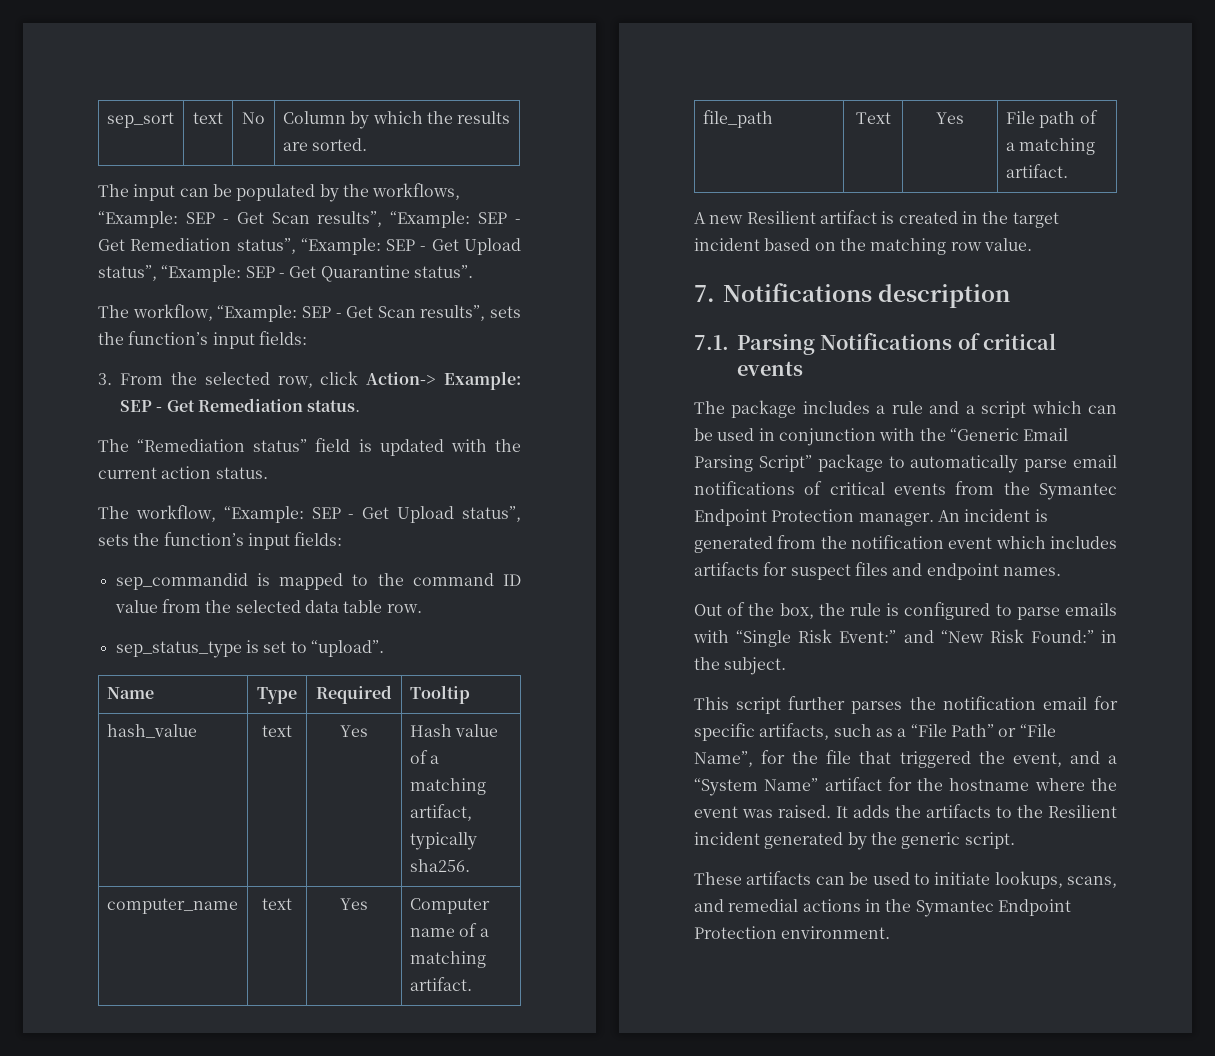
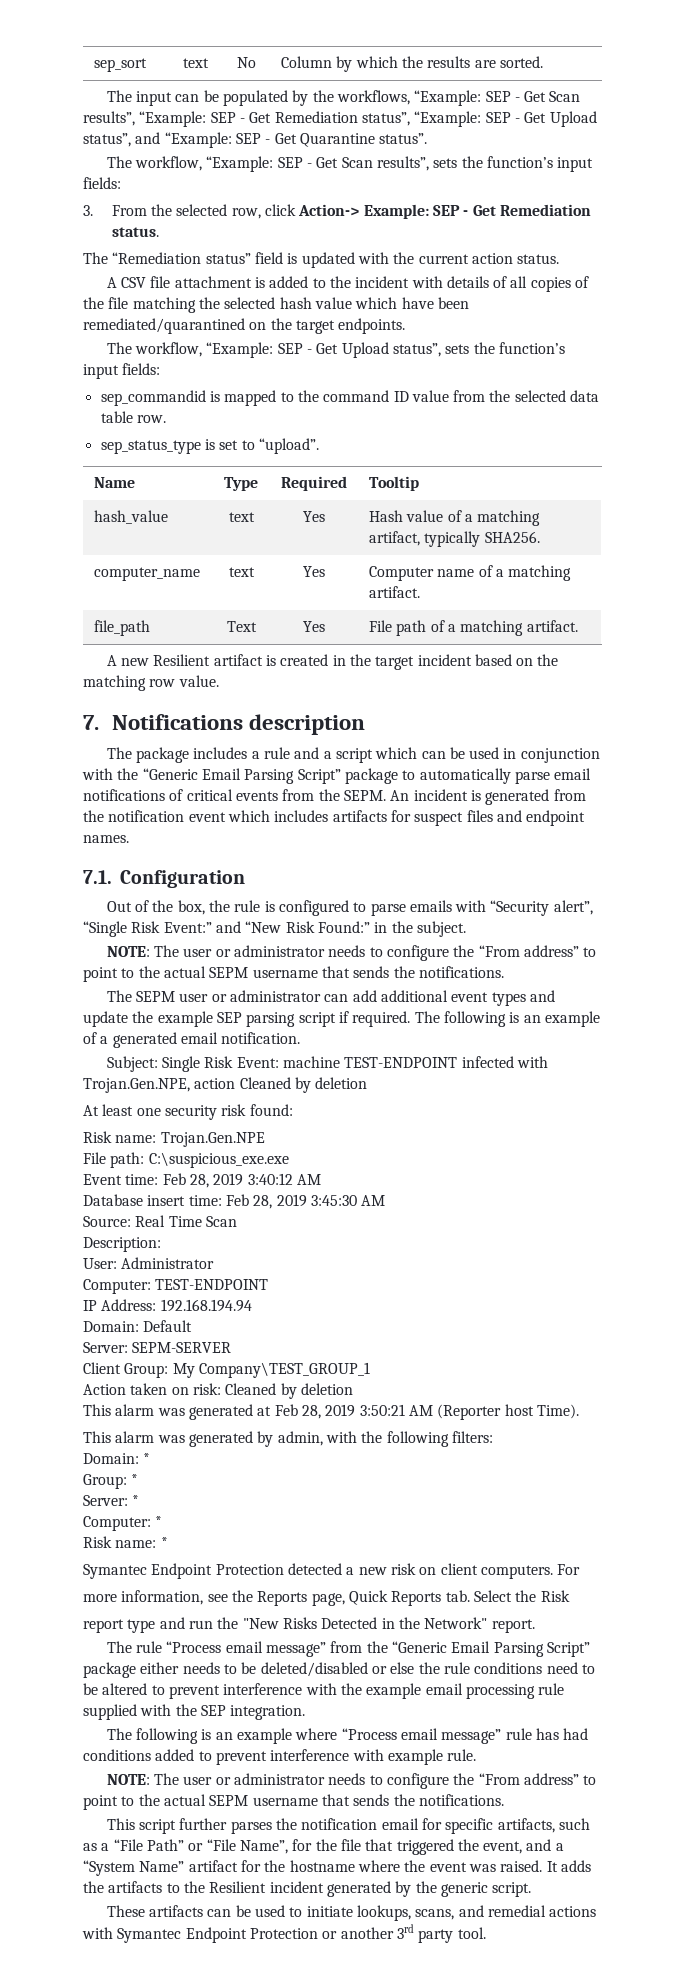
- The input can be populated by the workflows, “Example: SEP - Get Scan results”, “Example: SEP - Get Remediation status”, “Example: SEP - Get Upload status”, “Example: SEP - Get Quarantine status”.
+ The input can be populated by the workflows, “Example: SEP - Get Scan results”, “Example: SEP - Get Remediation status”, “Example: SEP - Get Upload status”, and “Example: SEP - Get Quarantine status”.
+ A CSV file attachment is added to the incident with details of all copies of the file matching the selected hash value which have been remediated/quarantined on the target endpoints.
- hash_value | text | Yes | Hash value of a matching artifact, typically sha256.
+ hash_value | text | Yes | Hash value of a matching artifact, typically SHA256.
- 7.1. Parsing Notifications of critical events
- The package includes a rule and a script which can be used in conjunction with the “Generic Email Parsing Script” package to automatically parse email notifications of critical events from the Symantec Endpoint Protection manager.
+ The package includes a rule and a script which can be used in conjunction with the “Generic Email Parsing Script” package to automatically parse email notifications of critical events from the SEPM.
+ 7.1. Configuration
- Out of the box, the rule is configured to parse emails with “Single Risk Event:” and “New Risk Found:” in the subject.
+ Out of the box, the rule is configured to parse emails with “Security alert”, “Single Risk Event:” and “New Risk Found:” in the subject.
+ NOTE: The user or administrator needs to configure the “From address” to point to the actual SEPM username that sends the notifications.
+ The SEPM user or administrator can add additional event types and update the example SEP parsing script if required. The following is an example of a generated email notification.
+ Subject: Single Risk Event: machine TEST-ENDPOINT infected with Trojan.Gen.NPE, action Cleaned by deletion
+ At least one security risk found:
+ Risk name: Trojan.Gen.NPE
+ File path: C:\suspicious_exe.exe
+ Event time: Feb 28, 2019 3:40:12 AM
+ Database insert time: Feb 28, 2019 3:45:30 AM
+ Source: Real Time Scan
+ Description:
+ User: Administrator
+ Computer: TEST-ENDPOINT
+ IP Address: 192.168.194.94
+ Domain: Default
+ Server: SEPM-SERVER
+ Client Group: My Company\TEST_GROUP_1
+ Action taken on risk: Cleaned by deletion
+ This alarm was generated at Feb 28, 2019 3:50:21 AM (Reporter host Time).
+ This alarm was generated by admin, with the following filters:
+ Domain: *
+ Group: *
+ Server: *
+ Computer: *
+ Risk name: *
+ Symantec Endpoint Protection detected a new risk on client computers. For
+ more information, see the Reports page, Quick Reports tab. Select the Risk
+ report type and run the "New Risks Detected in the Network" report.
+ The rule “Process email message” from the “Generic Email Parsing Script” package either needs to be deleted/disabled or else the rule conditions need to be altered to prevent interference with the example email processing rule supplied with the SEP integration.
+ The following is an example where “Process email message” rule has had conditions added to prevent interference with example rule.
+ NOTE: The user or administrator needs to configure the “From address” to point to the actual SEPM username that sends the notifications.
- These artifacts can be used to initiate lookups, scans, and remedial actions in the Symantec Endpoint Protection environment.
+ These artifacts can be used to initiate lookups, scans, and remedial actions with Symantec Endpoint Protection or another 3rd party tool.

